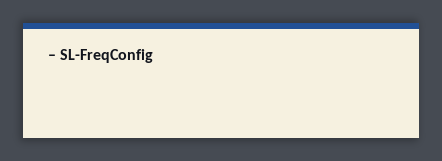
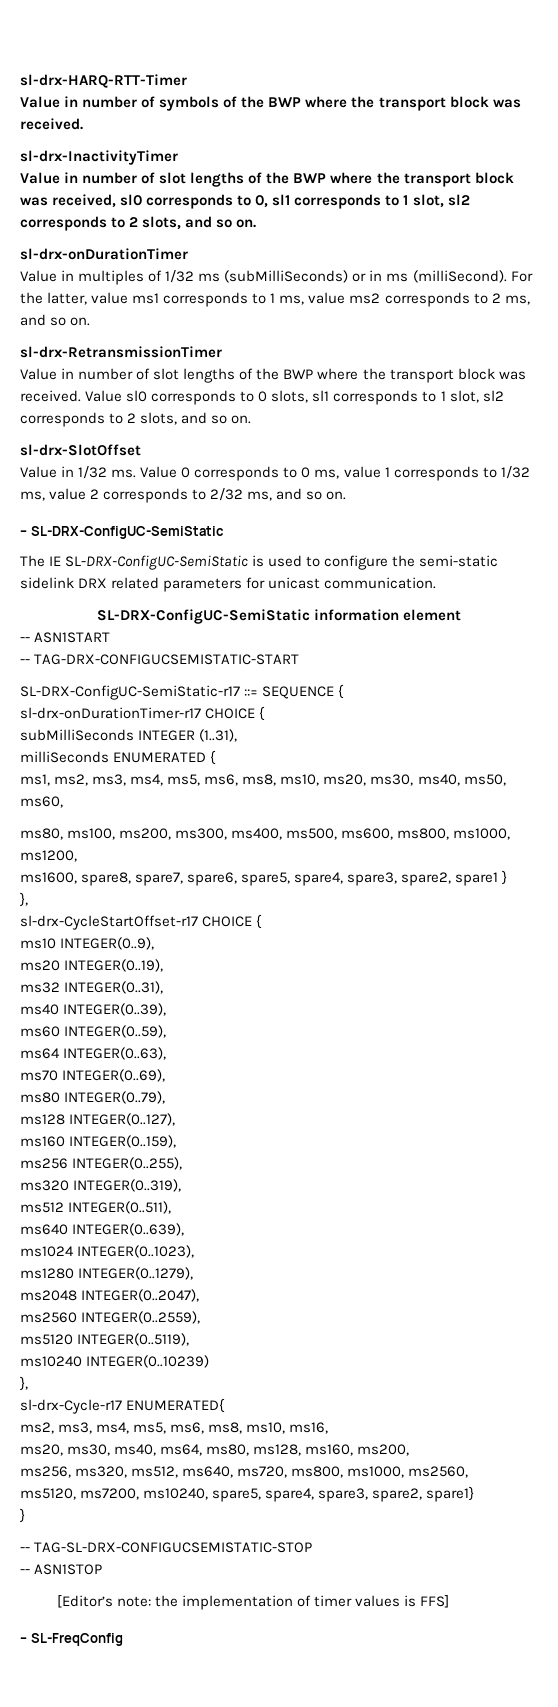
+ sl-drx-HARQ-RTT-Timer
+ Value in number of symbols of the BWP where the transport block was received.
+ sl-drx-InactivityTimer
+ Value in number of slot lengths of the BWP where the transport block was received, sl0 corresponds to 0, sl1 corresponds to 1 slot, sl2 corresponds to 2 slots, and so on.
+ sl-drx-onDurationTimer
+ Value in multiples of 1/32 ms (subMilliSeconds) or in ms (milliSecond). For the latter, value ms1 corresponds to 1 ms, value ms2 corresponds to 2 ms, and so on.
+ sl-drx-RetransmissionTimer
+ Value in number of slot lengths of the BWP where the transport block was received. Value sl0 corresponds to 0 slots, sl1 corresponds to 1 slot, sl2 corresponds to 2 slots, and so on.
+ sl-drx-SlotOffset
+ Value in 1/32 ms. Value 0 corresponds to 0 ms, value 1 corresponds to 1/32 ms, value 2 corresponds to 2/32 ms, and so on.
+ – SL-DRX-ConfigUC-SemiStatic
+ The IE SL-DRX-ConfigUC-SemiStatic is used to configure the semi-static sidelink DRX related parameters for unicast communication.
+ SL-DRX-ConfigUC-SemiStatic information element
+ -- ASN1START
+ -- TAG-DRX-CONFIGUCSEMISTATIC-START
+ SL-DRX-ConfigUC-SemiStatic-r17 ::= SEQUENCE {
+ sl-drx-onDurationTimer-r17 CHOICE {
+ subMilliSeconds INTEGER (1..31),
+ milliSeconds ENUMERATED {
+ ms1, ms2, ms3, ms4, ms5, ms6, ms8, ms10, ms20, ms30, ms40, ms50, ms60,
+ ms80, ms100, ms200, ms300, ms400, ms500, ms600, ms800, ms1000, ms1200,
+ ms1600, spare8, spare7, spare6, spare5, spare4, spare3, spare2, spare1 }
+ },
+ sl-drx-CycleStartOffset-r17 CHOICE {
+ ms10 INTEGER(0..9),
+ ms20 INTEGER(0..19),
+ ms32 INTEGER(0..31),
+ ms40 INTEGER(0..39),
+ ms60 INTEGER(0..59),
+ ms64 INTEGER(0..63),
+ ms70 INTEGER(0..69),
+ ms80 INTEGER(0..79),
+ ms128 INTEGER(0..127),
+ ms160 INTEGER(0..159),
+ ms256 INTEGER(0..255),
+ ms320 INTEGER(0..319),
+ ms512 INTEGER(0..511),
+ ms640 INTEGER(0..639),
+ ms1024 INTEGER(0..1023),
+ ms1280 INTEGER(0..1279),
+ ms2048 INTEGER(0..2047),
+ ms2560 INTEGER(0..2559),
+ ms5120 INTEGER(0..5119),
+ ms10240 INTEGER(0..10239)
+ },
+ sl-drx-Cycle-r17 ENUMERATED{
+ ms2, ms3, ms4, ms5, ms6, ms8, ms10, ms16,
+ ms20, ms30, ms40, ms64, ms80, ms128, ms160, ms200,
+ ms256, ms320, ms512, ms640, ms720, ms800, ms1000, ms2560,
+ ms5120, ms7200, ms10240, spare5, spare4, spare3, spare2, spare1}
+ }
+ -- TAG-SL-DRX-CONFIGUCSEMISTATIC-STOP
+ -- ASN1STOP
+ [Editor’s note: the implementation of timer values is FFS]

